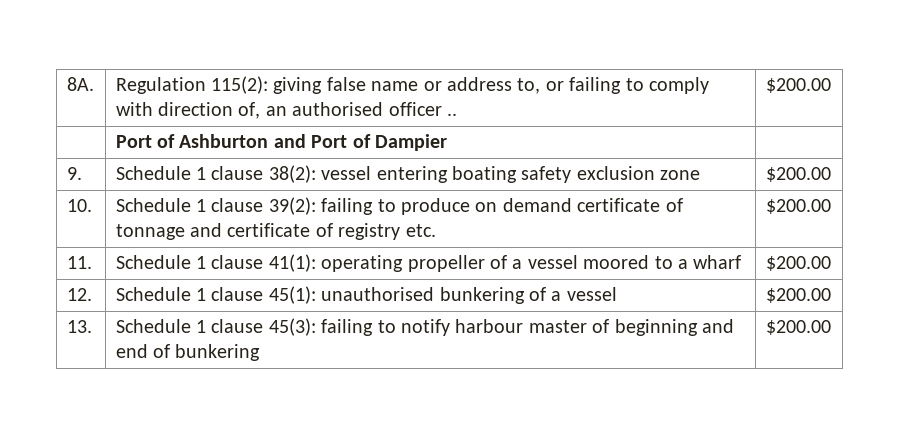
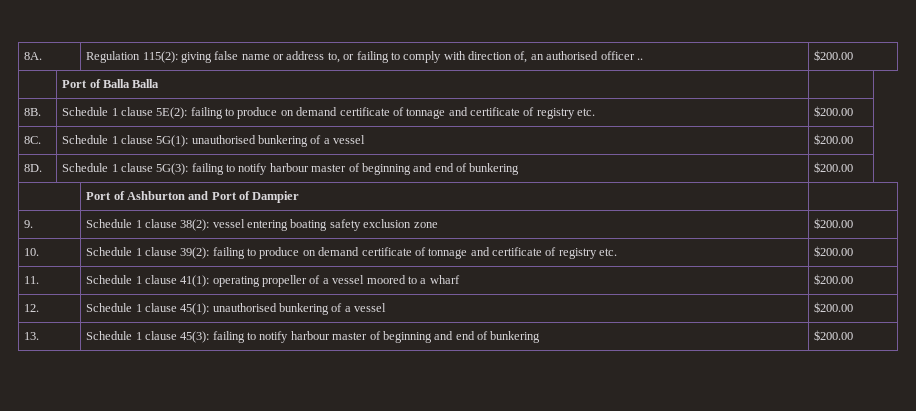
+ | Port of Balla Balla |
+ 8B. | Schedule 1 clause 5E(2): failing to produce on demand certificate of tonnage and certificate of registry etc. | $200.00
+ 8C. | Schedule 1 clause 5G(1): unauthorised bunkering of a vessel | $200.00
+ 8D. | Schedule 1 clause 5G(3): failing to notify harbour master of beginning and end of bunkering | $200.00

